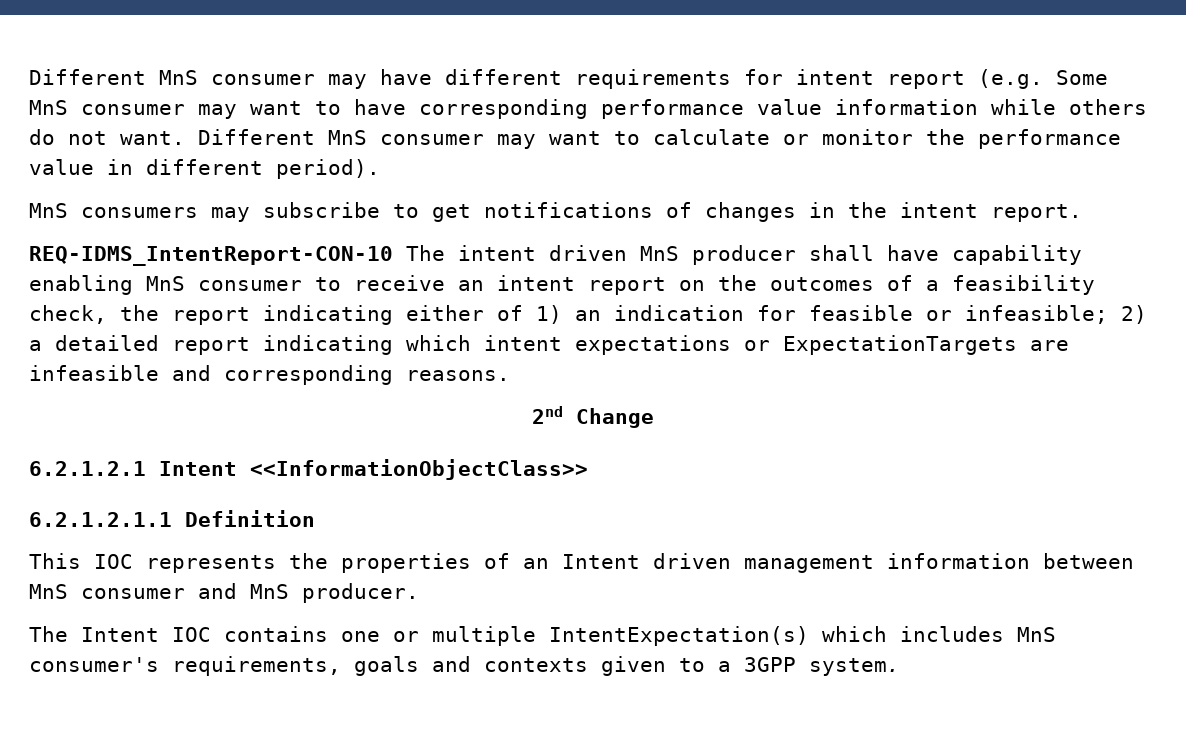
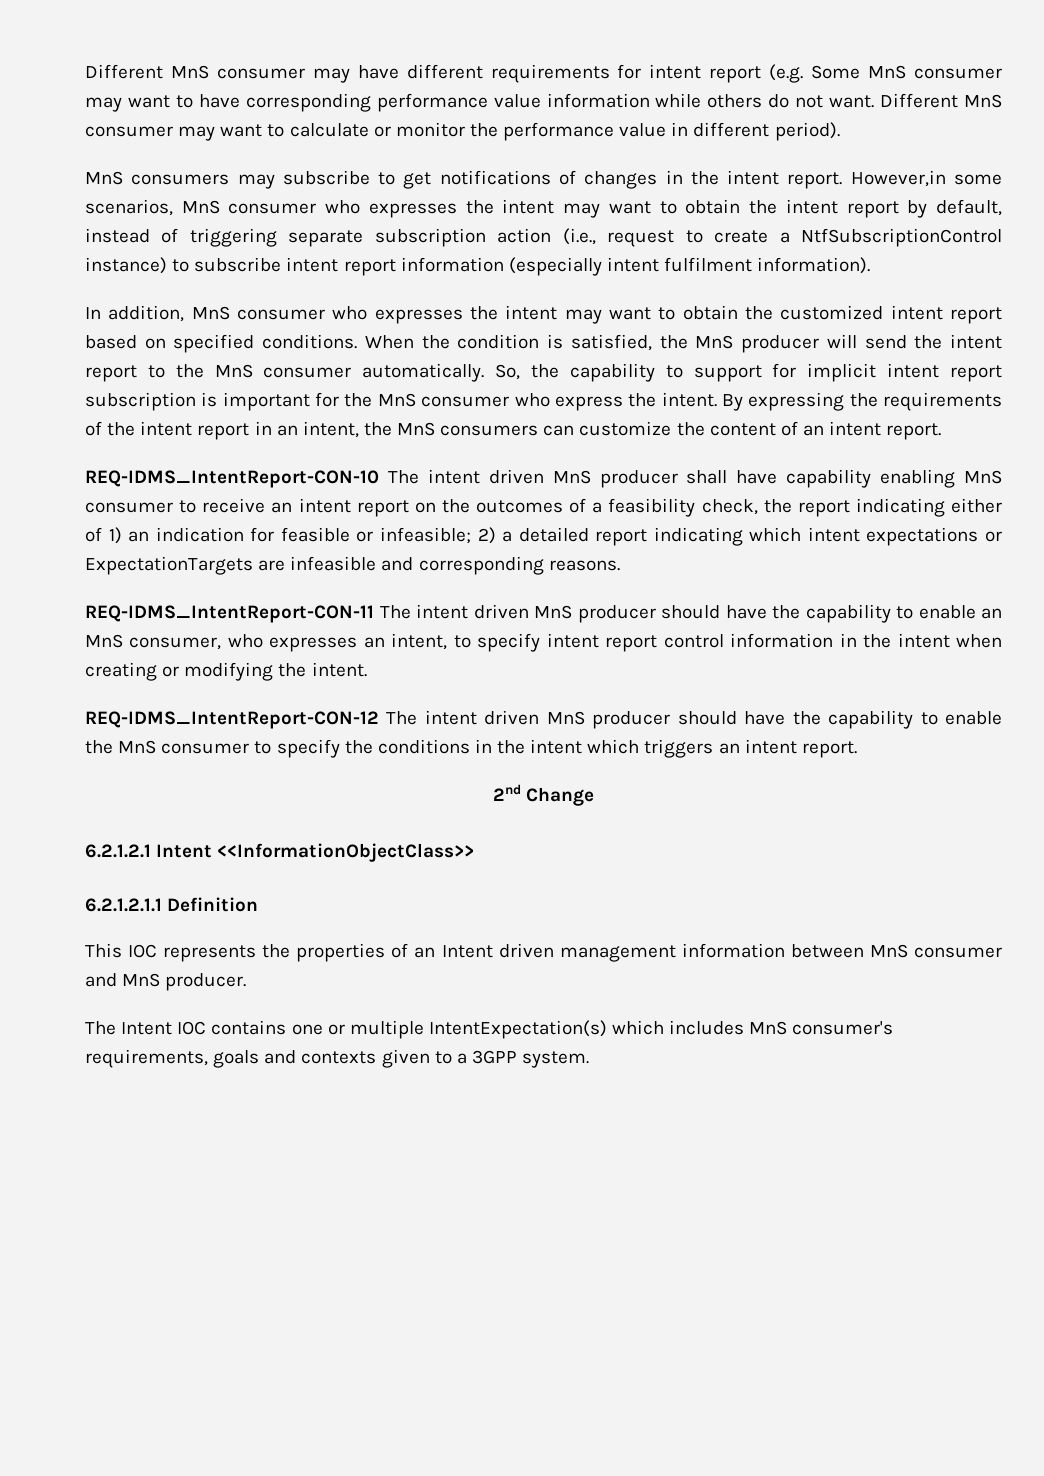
+ However,in some scenarios, MnS consumer who expresses the intent may want to obtain the intent report by default, instead of triggering separate subscription action (i.e., request to create a NtfSubscriptionControl instance) to subscribe intent report information (especially intent fulfilment information).
+ In addition, MnS consumer who expresses the intent may want to obtain the customized intent report based on specified conditions. When the condition is satisfied, the MnS producer will send the intent report to the MnS consumer automatically. So, the capability to support for implicit intent report subscription is important for the MnS consumer who express the intent. By expressing the requirements of the intent report in an intent, the MnS consumers can customize the content of an intent report.
+ REQ-IDMS_IntentReport-CON-11 The intent driven MnS producer should have the capability to enable an MnS consumer, who expresses an intent, to specify intent report control information in the intent when creating or modifying the intent.
+ REQ-IDMS_IntentReport-CON-12 The intent driven MnS producer should have the capability to enable the MnS consumer to specify the conditions in the intent which triggers an intent report.

